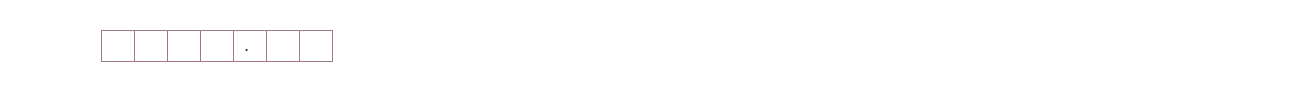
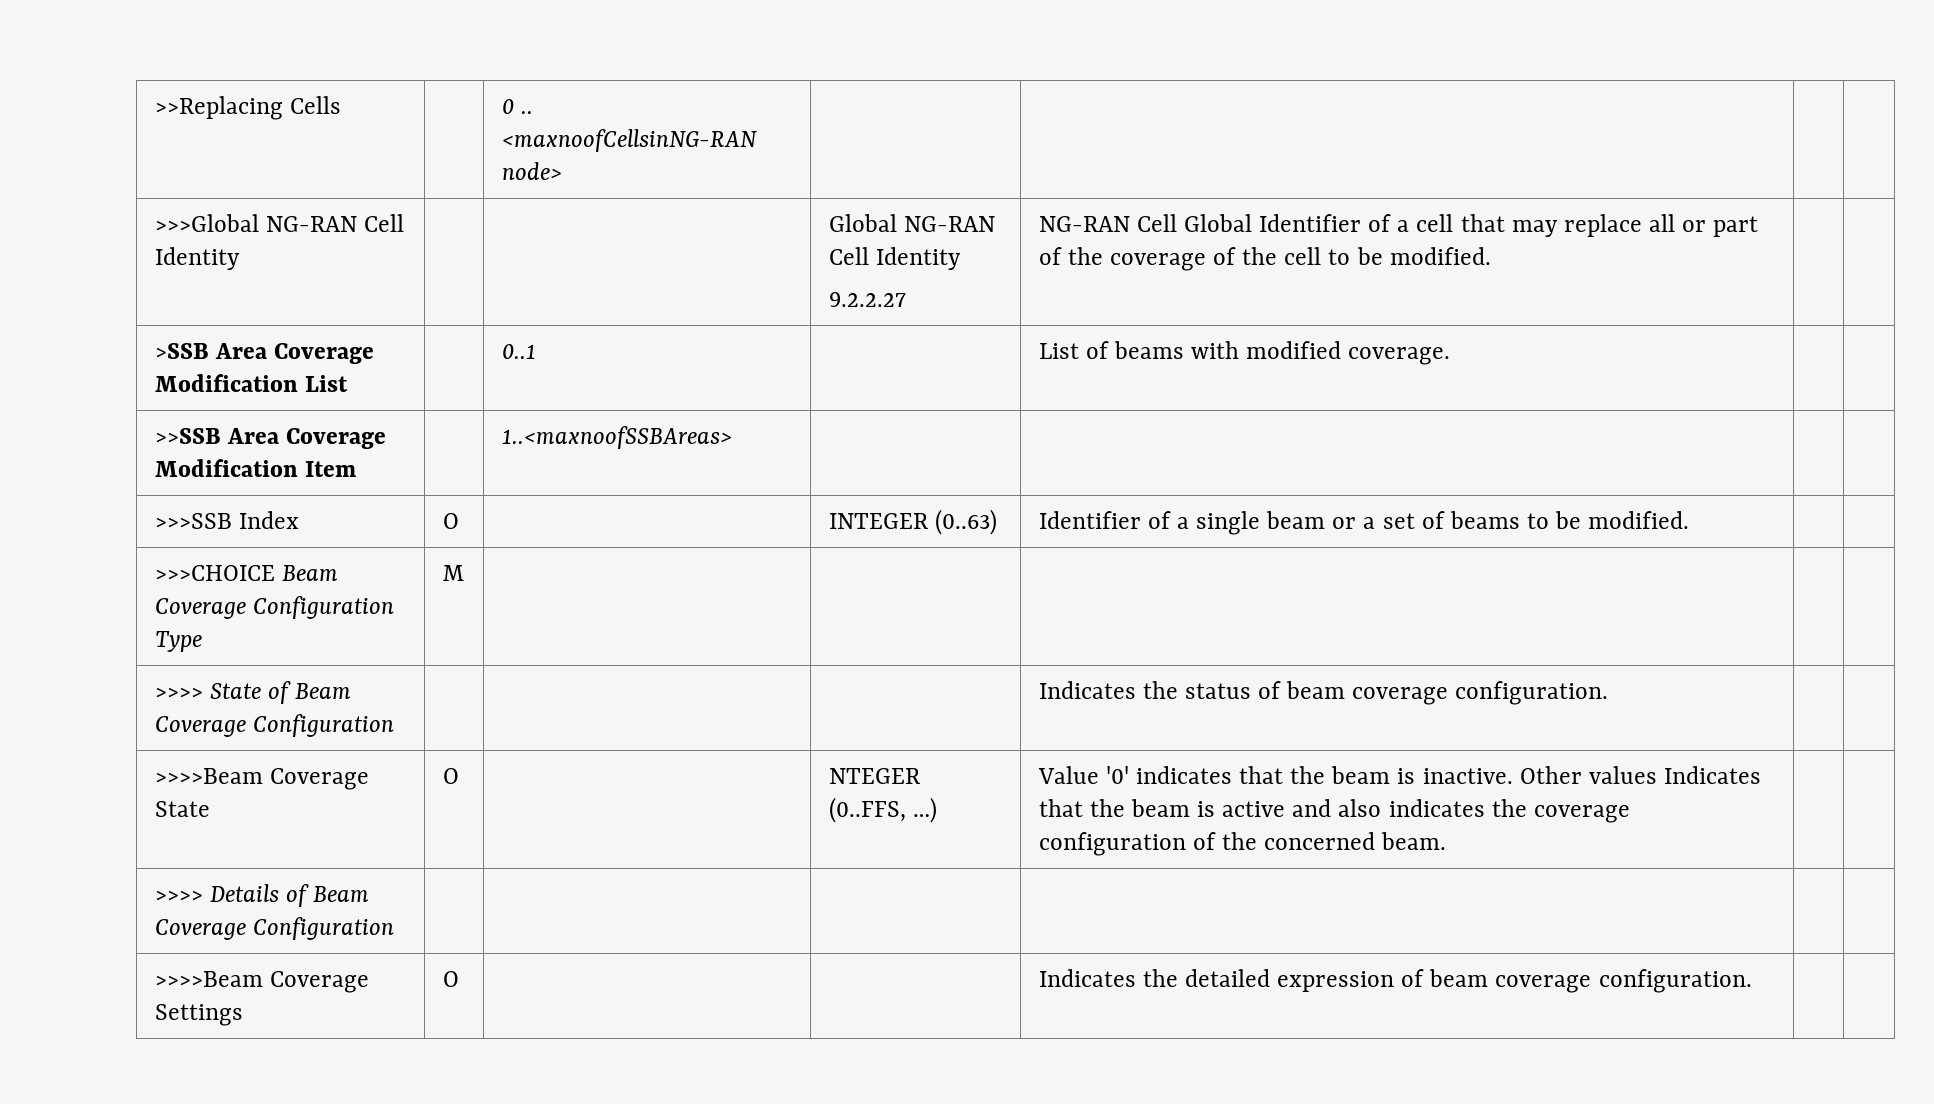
- | | | | . | |
+ >>Replacing Cells | | 0 .. <maxnoofCellsinNG-RAN node> | | | |
+ >>>Global NG-RAN Cell Identity | | | Global NG-RAN Cell Identity
+ 9.2.2.27 | NG-RAN Cell Global Identifier of a cell that may replace all or part of the coverage of the cell to be modified. | |
+ >SSB Area Coverage Modification List | | 0..1 | | List of beams with modified coverage. | |
+ >>SSB Area Coverage Modification Item | | 1..<maxnoofSSBAreas> | | | |
+ >>>SSB Index | O | | INTEGER (0..63) | Identifier of a single beam or a set of beams to be modified. | |
+ >>>CHOICE Beam Coverage Configuration Type | M | | | | |
+ >>>> State of Beam Coverage Configuration | | | | Indicates the status of beam coverage configuration. | |
+ >>>>Beam Coverage State | O | | NTEGER (0..FFS, …) | Value '0' indicates that the beam is inactive. Other values Indicates that the beam is active and also indicates the coverage configuration of the concerned beam. | |
+ >>>> Details of Beam Coverage Configuration | | | | | |
+ >>>>Beam Coverage Settings | O | | | Indicates the detailed expression of beam coverage configuration. | |

